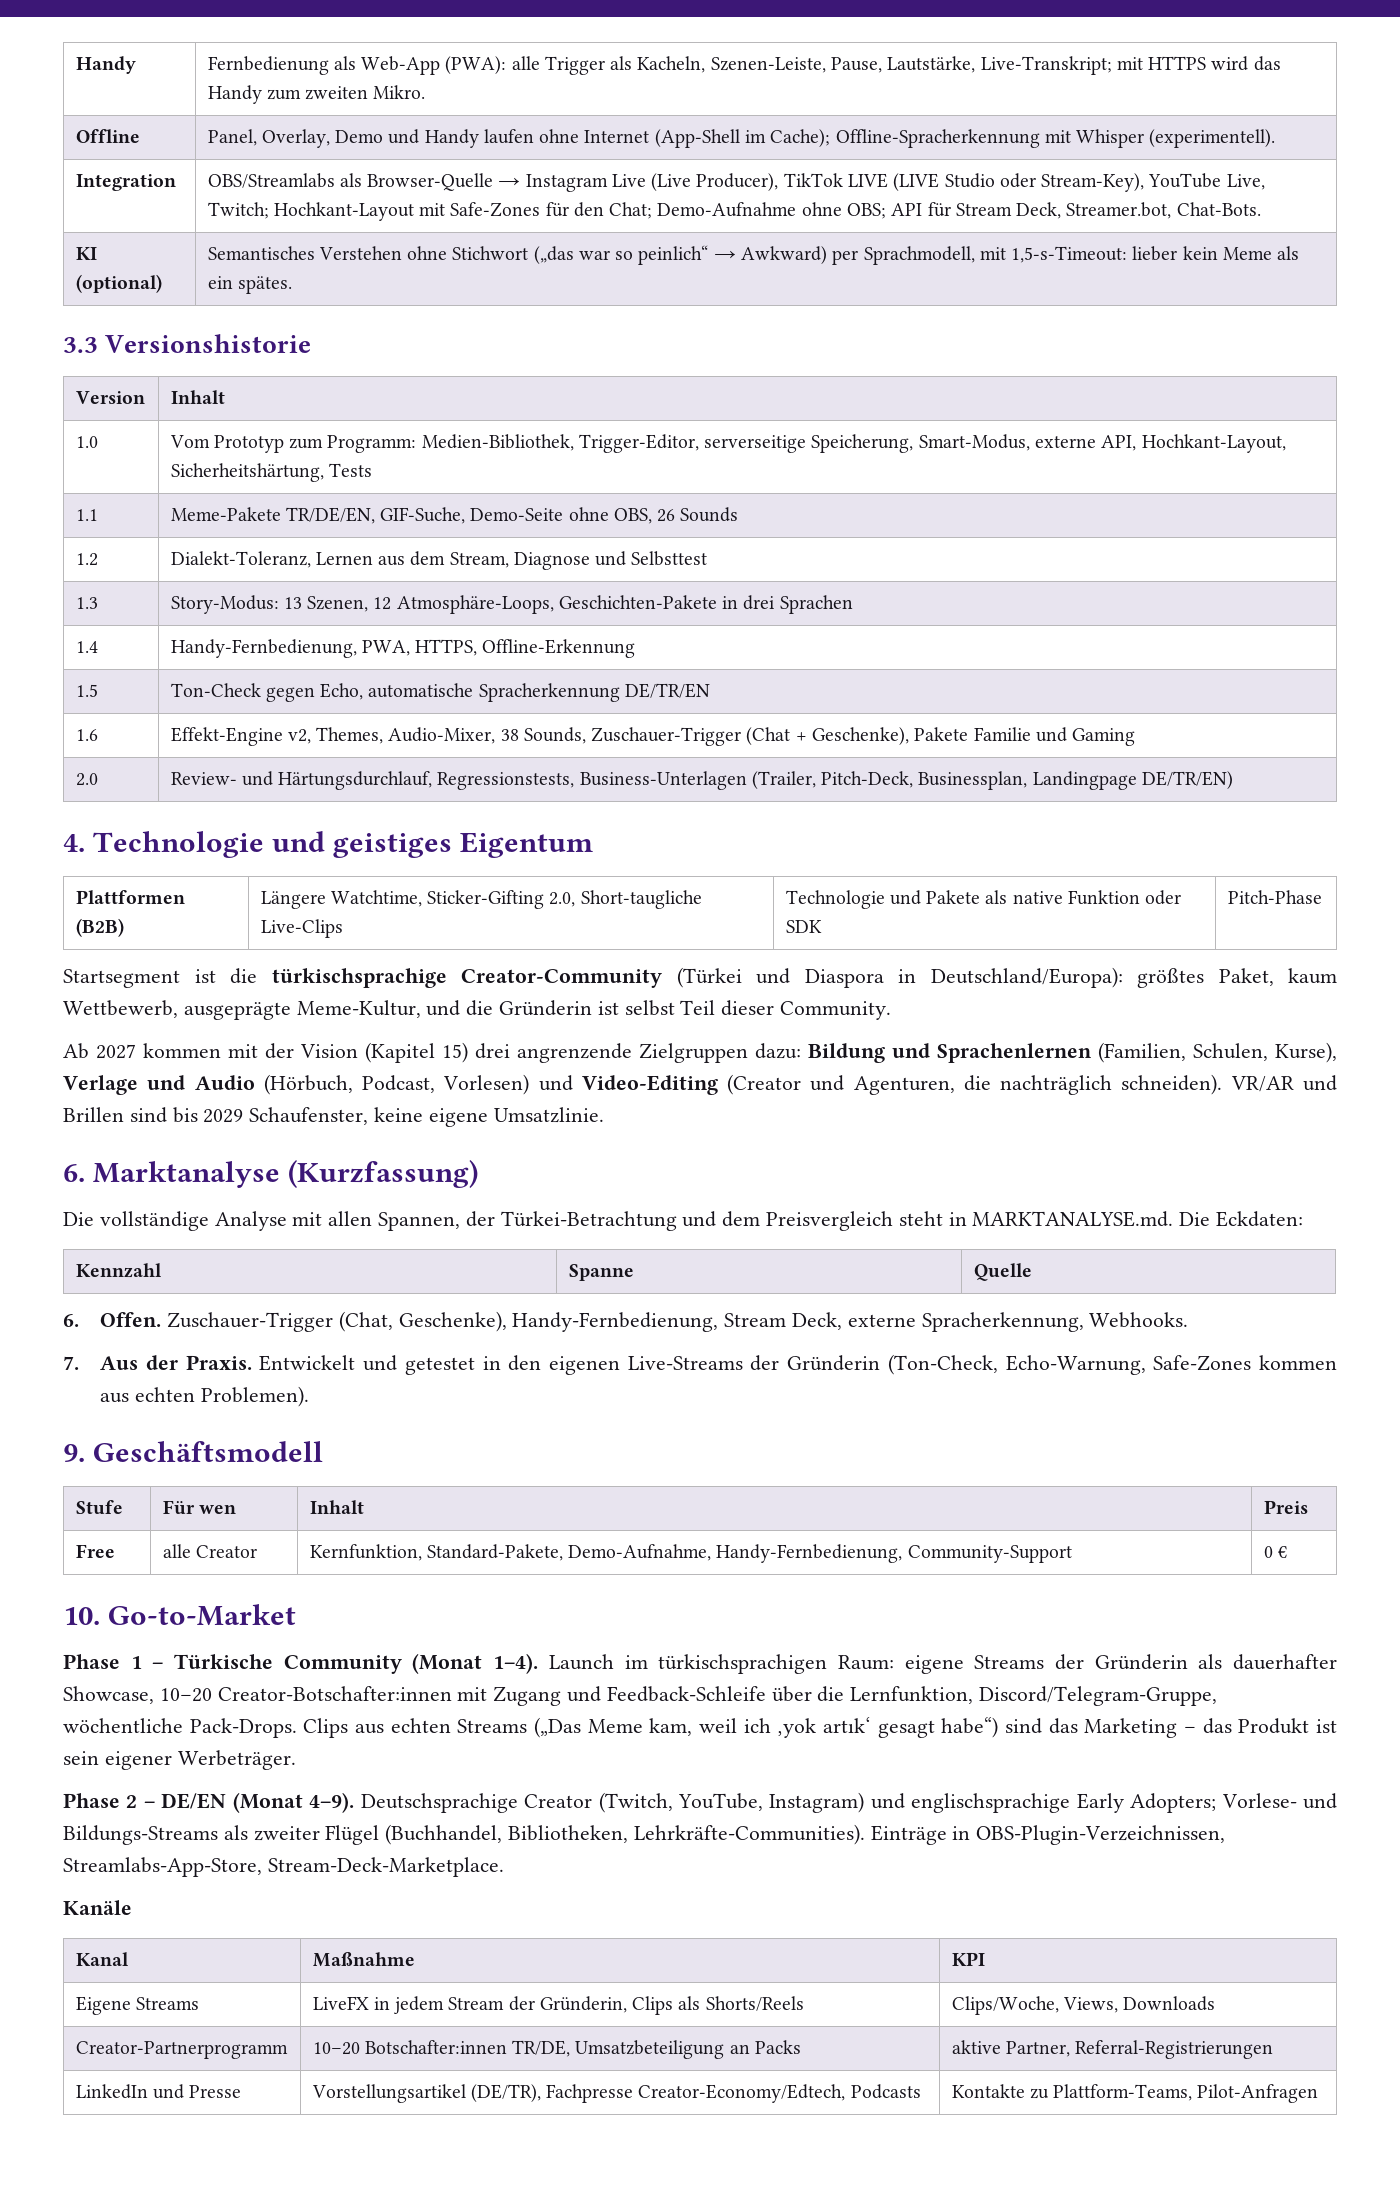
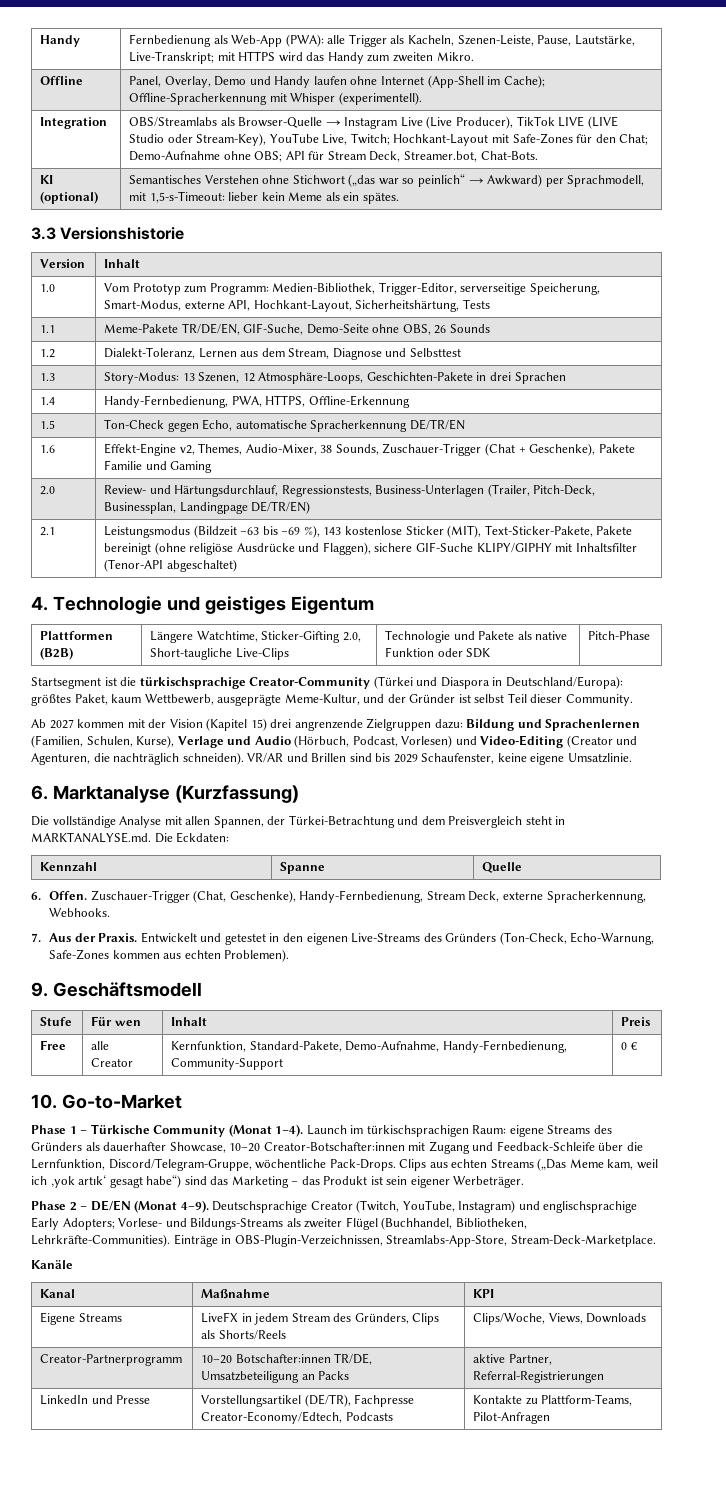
+ 2.1 | Leistungsmodus (Bildzeit −63 bis −69 %), 143 kostenlose Sticker (MIT), Text-Sticker-Pakete, Pakete bereinigt (ohne religiöse Ausdrücke und Flaggen), sichere GIF-Suche KLIPY/GIPHY mit Inhaltsfilter (Tenor-API abgeschaltet)
- Startsegment ist die türkischsprachige Creator-Community (Türkei und Diaspora in Deutschland/Europa): größtes Paket, kaum Wettbewerb, ausgeprägte Meme-Kultur, und die Gründerin ist selbst Teil dieser Community.
+ Startsegment ist die türkischsprachige Creator-Community (Türkei und Diaspora in Deutschland/Europa): größtes Paket, kaum Wettbewerb, ausgeprägte Meme-Kultur, und der Gründer ist selbst Teil dieser Community.
- Entwickelt und getestet in den eigenen Live-Streams der Gründerin (Ton-Check, Echo-Warnung, Safe-Zones kommen aus echten Problemen).
+ Entwickelt und getestet in den eigenen Live-Streams des Gründers (Ton-Check, Echo-Warnung, Safe-Zones kommen aus echten Problemen).
- Launch im türkischsprachigen Raum: eigene Streams der Gründerin als dauerhafter Showcase, 10–20 Creator-Botschafter:innen mit Zugang und Feedback-Schleife über die Lernfunktion, Discord/Telegram-Gruppe, wöchentliche Pack-Drops.
+ Launch im türkischsprachigen Raum: eigene Streams des Gründers als dauerhafter Showcase, 10–20 Creator-Botschafter:innen mit Zugang und Feedback-Schleife über die Lernfunktion, Discord/Telegram-Gruppe, wöchentliche Pack-Drops.
- Eigene Streams | LiveFX in jedem Stream der Gründerin, Clips als Shorts/Reels | Clips/Woche, Views, Downloads
+ Eigene Streams | LiveFX in jedem Stream des Gründers, Clips als Shorts/Reels | Clips/Woche, Views, Downloads

